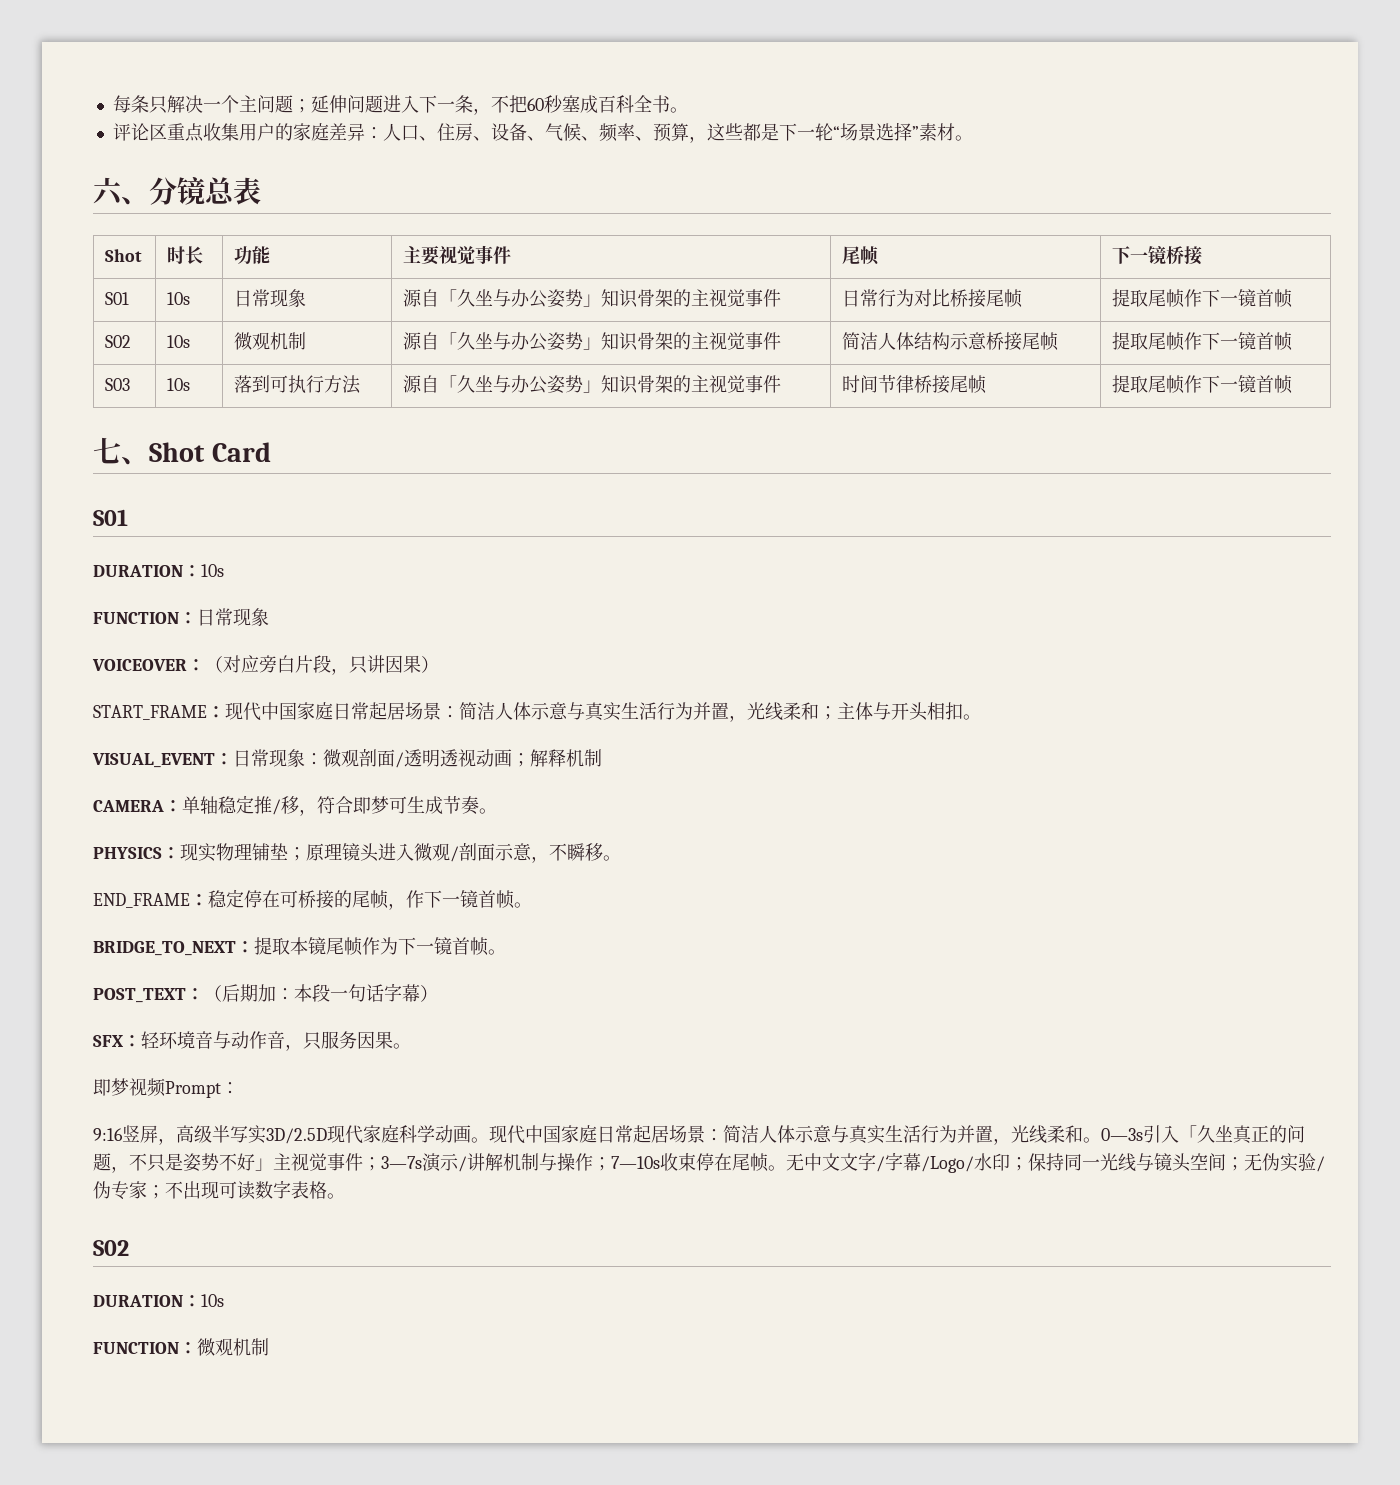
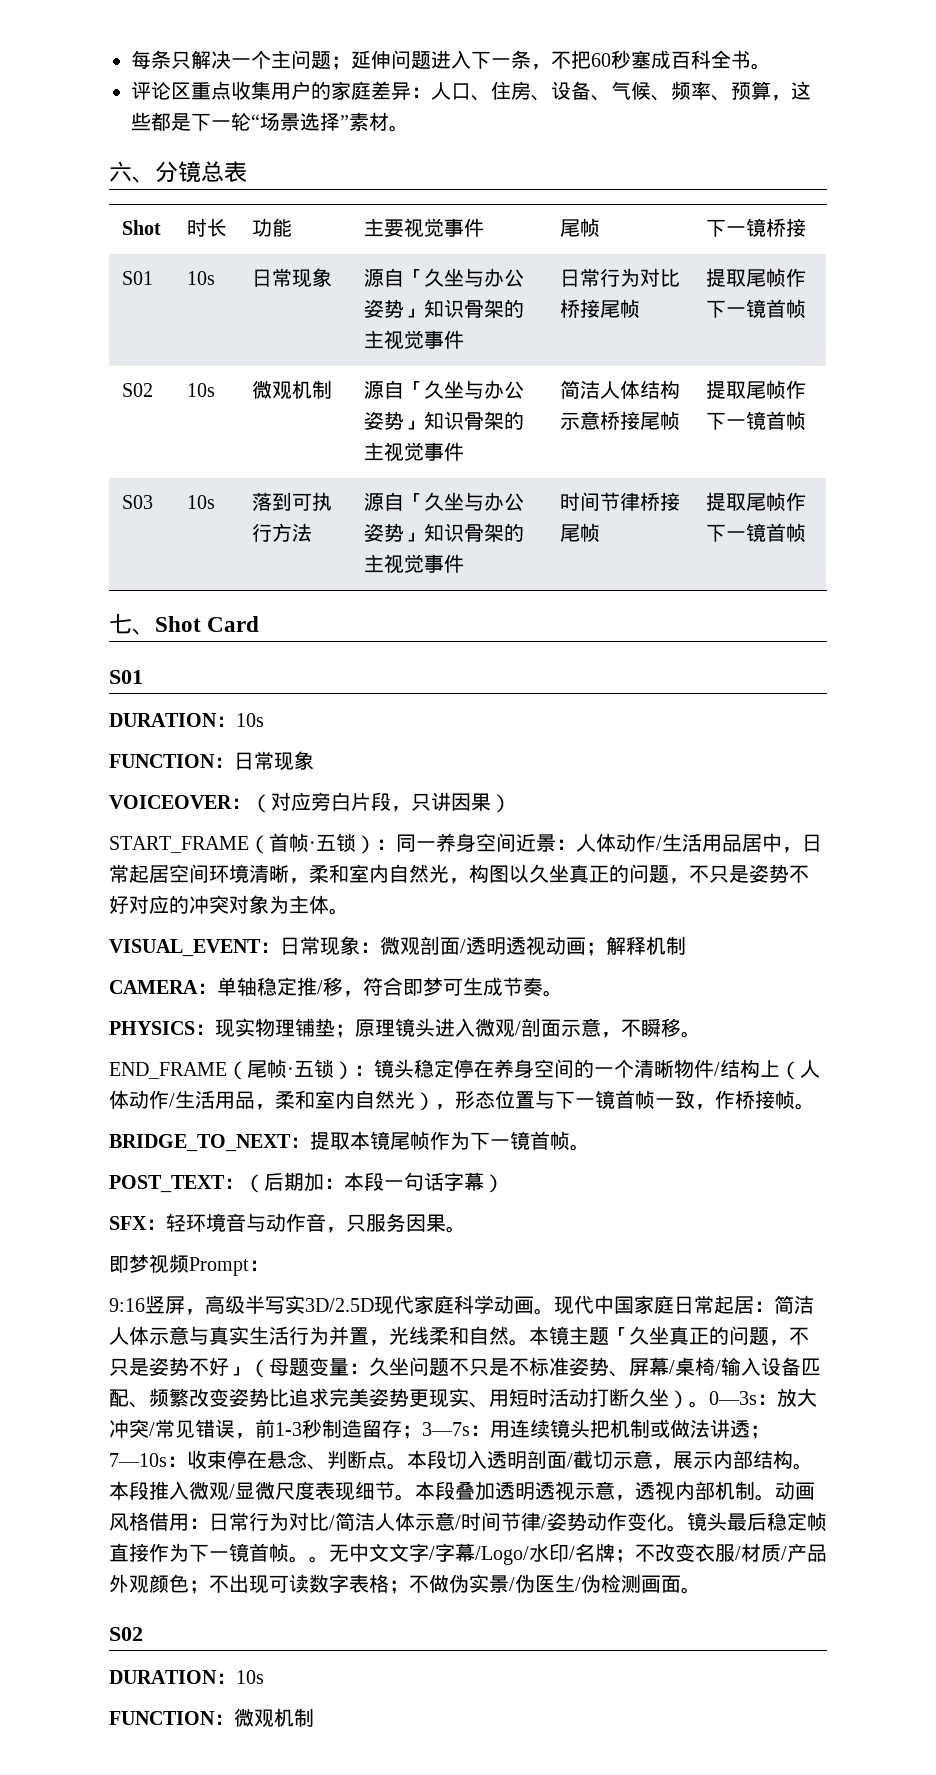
- START_FRAME：现代中国家庭日常起居场景：简洁人体示意与真实生活行为并置，光线柔和；主体与开头相扣。
+ START_FRAME（首帧·五锁）：同一养身空间近景：人体动作/生活用品居中，日常起居空间环境清晰，柔和室内自然光，构图以久坐真正的问题，不只是姿势不好对应的冲突对象为主体。
- END_FRAME：稳定停在可桥接的尾帧，作下一镜首帧。
+ END_FRAME（尾帧·五锁）：镜头稳定停在养身空间的一个清晰物件/结构上（人体动作/生活用品，柔和室内自然光），形态位置与下一镜首帧一致，作桥接帧。
- 现代中国家庭日常起居场景：简洁人体示意与真实生活行为并置，光线柔和。0—3s引入「久坐真正的问题，不只是姿势不好」主视觉事件；3—7s演示/讲解机制与操作；7—10s收束停在尾帧。
+ 现代中国家庭日常起居：简洁人体示意与真实生活行为并置，光线柔和自然。本镜主题「久坐真正的问题，不只是姿势不好」（母题变量：久坐问题不只是不标准姿势、屏幕/桌椅/输入设备匹配、频繁改变姿势比追求完美姿势更现实、用短时活动打断久坐）。0—3s：放大冲突/常见错误，前1-3秒制造留存；3—7s：用连续镜头把机制或做法讲透；7—10s：收束停在悬念、判断点。本段切入透明剖面/截切示意，展示内部结构。本段推入微观/显微尺度表现细节。本段叠加透明透视示意，透视内部机制。动画风格借用：日常行为对比/简洁人体示意/时间节律/姿势动作变化。镜头最后稳定帧直接作为下一镜首帧。。
- 无中文文字/字幕/Logo/水印；保持同一光线与镜头空间；无伪实验/伪专家；不出现可读数字表格。
+ 无中文文字/字幕/Logo/水印/名牌；不改变衣服/材质/产品外观颜色；不出现可读数字表格；不做伪实景/伪医生/伪检测画面。

